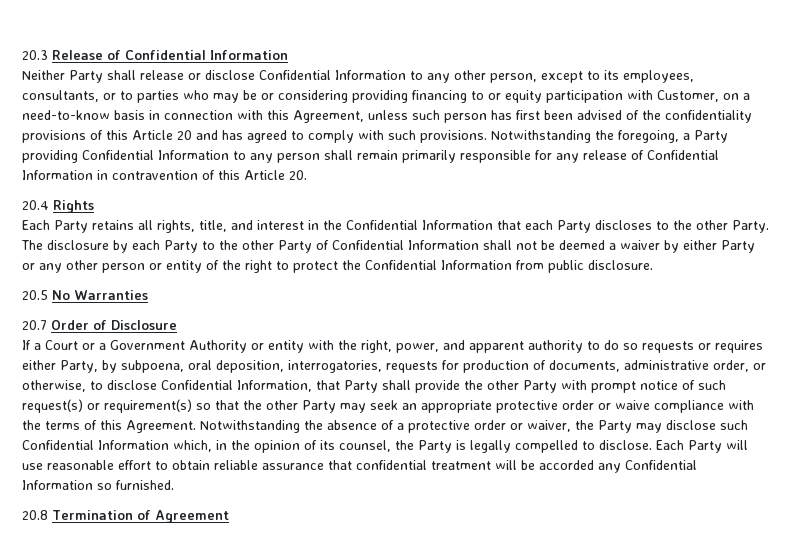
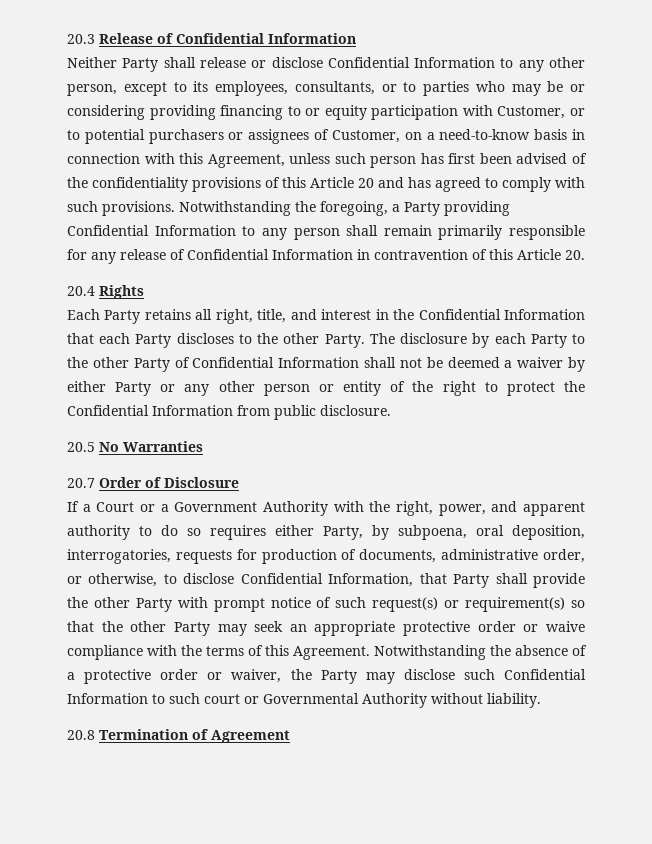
- Neither Party shall release or disclose Confidential Information to any other person, except to its employees, consultants, or to parties who may be or considering providing financing to or equity participation with Customer, on a need-to-know basis in connection with this Agreement, unless such person has first been advised of the confidentiality provisions of this Article 20 and has agreed to comply with such provisions.
+ Neither Party shall release or disclose Confidential Information to any other person, except to its employees, consultants, or to parties who may be or considering providing financing to or equity participation with Customer, or to potential purchasers or assignees of Customer, on a need-to-know basis in connection with this Agreement, unless such person has first been advised of the confidentiality provisions of this Article 20 and has agreed to comply with such provisions.
- Each Party retains all rights, title, and interest in the Confidential Information that each Party discloses to the other Party.
+ Each Party retains all right, title, and interest in the Confidential Information that each Party discloses to the other Party.
- If a Court or a Government Authority or entity with the right, power, and apparent authority to do so requests or requires either Party, by subpoena, oral deposition, interrogatories, requests for production of documents, administrative order, or otherwise, to disclose Confidential Information, that Party shall provide the other Party with prompt notice of such request(s) or requirement(s) so that the other Party may seek an appropriate protective order or waive compliance with the terms of this Agreement.
+ If a Court or a Government Authority with the right, power, and apparent authority to do so requires either Party, by subpoena, oral deposition, interrogatories, requests for production of documents, administrative order, or otherwise, to disclose Confidential Information, that Party shall provide the other Party with prompt notice of such request(s) or requirement(s) so that the other Party may seek an appropriate protective order or waive compliance with the terms of this Agreement.
- Notwithstanding the absence of a protective order or waiver, the Party may disclose such Confidential Information which, in the opinion of its counsel, the Party is legally compelled to disclose. Each Party will use reasonable effort to obtain reliable assurance that confidential treatment will be accorded any Confidential Information so furnished.
+ Notwithstanding the absence of a protective order or waiver, the Party may disclose such Confidential Information to such court or Governmental Authority without liability.

